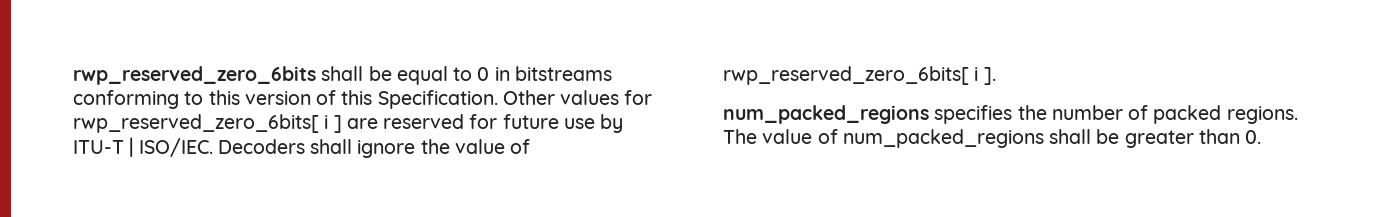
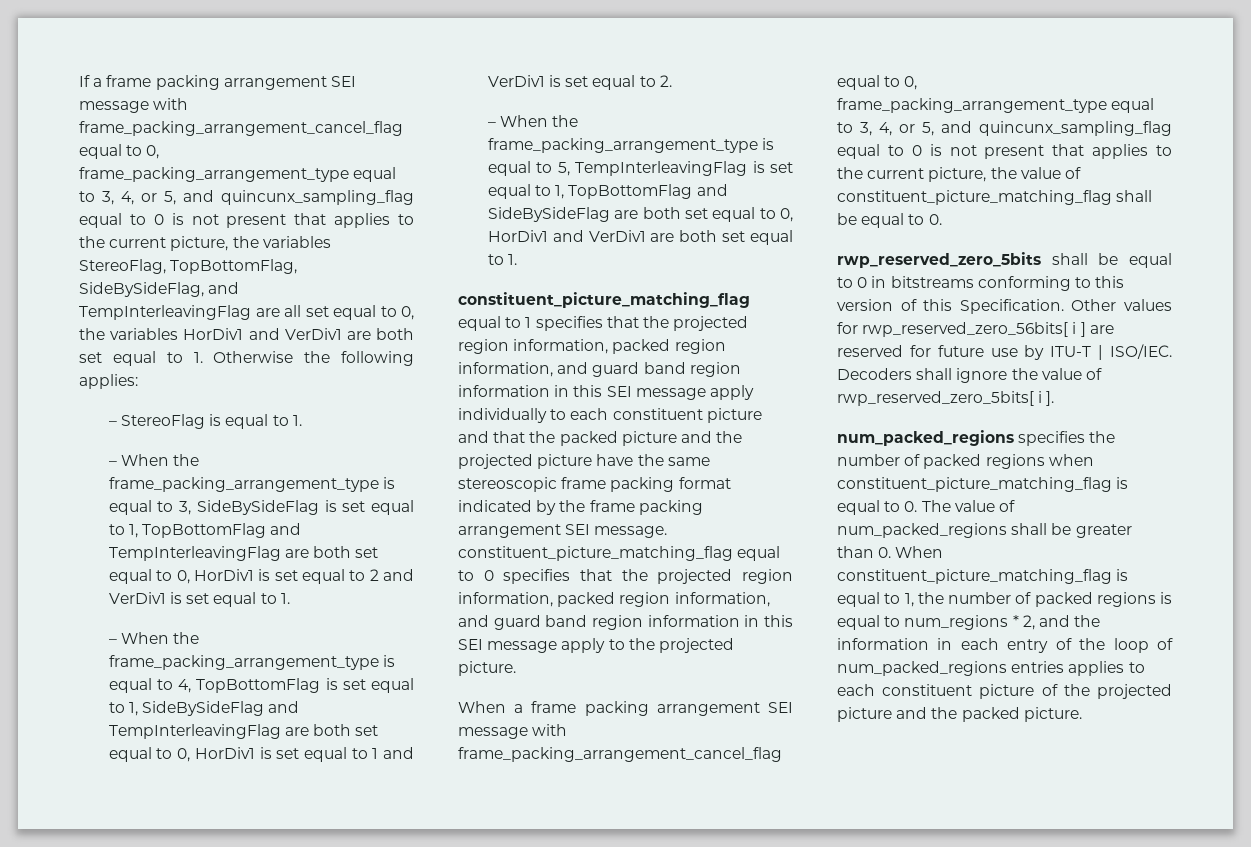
- rwp_reserved_zero_6bits shall be equal to 0 in bitstreams conforming to this version of this Specification.
+ If a frame packing arrangement SEI message with frame_packing_arrangement_cancel_flag equal to 0, frame_packing_arrangement_type equal to 3, 4, or 5, and quincunx_sampling_flag equal to 0 is not present that applies to the current picture, the variables StereoFlag, TopBottomFlag, SideBySideFlag, and TempInterleavingFlag are all set equal to 0, the variables HorDiv1 and VerDiv1 are both set equal to 1. Otherwise the following applies:
+ – StereoFlag is equal to 1.
+ – When the frame_packing_arrangement_type is equal to 3, SideBySideFlag is set equal to 1, TopBottomFlag and TempInterleavingFlag are both set equal to 0, HorDiv1 is set equal to 2 and VerDiv1 is set equal to 1.
+ – When the frame_packing_arrangement_type is equal to 4, TopBottomFlag is set equal to 1, SideBySideFlag and TempInterleavingFlag are both set equal to 0, HorDiv1 is set equal to 1 and VerDiv1 is set equal to 2.
+ – When the frame_packing_arrangement_type is equal to 5, TempInterleavingFlag is set equal to 1, TopBottomFlag and SideBySideFlag are both set equal to 0, HorDiv1 and VerDiv1 are both set equal to 1.
+ constituent_picture_matching_flag equal to 1 specifies that the projected region information, packed region information, and guard band region information in this SEI message apply individually to each constituent picture and that the packed picture and the projected picture have the same stereoscopic frame packing format indicated by the frame packing arrangement SEI message. constituent_picture_matching_flag equal to 0 specifies that the projected region information, packed region information, and guard band region information in this SEI message apply to the projected picture.
+ When a frame packing arrangement SEI message with frame_packing_arrangement_cancel_flag equal to 0, frame_packing_arrangement_type equal to 3, 4, or 5, and quincunx_sampling_flag equal to 0 is not present that applies to the current picture, the value of constituent_picture_matching_flag shall be equal to 0.
+ rwp_reserved_zero_5bits shall be equal to 0 in bitstreams conforming to this version of this Specification.
- Other values for rwp_reserved_zero_6bits[ i ] are reserved for future use by ITU-T | ISO/IEC.
+ Other values for rwp_reserved_zero_56bits[ i ] are reserved for future use by ITU-T | ISO/IEC.
- Decoders shall ignore the value of rwp_reserved_zero_6bits[ i ].
+ Decoders shall ignore the value of rwp_reserved_zero_5bits[ i ].
- num_packed_regions specifies the number of packed regions. The value of num_packed_regions shall be greater than 0.
+ num_packed_regions specifies the number of packed regions when constituent_picture_matching_flag is equal to 0. The value of num_packed_regions shall be greater than 0. When constituent_picture_matching_flag is equal to 1, the number of packed regions is equal to num_regions * 2, and the information in each entry of the loop of num_packed_regions entries applies to each constituent picture of the projected picture and the packed picture.

